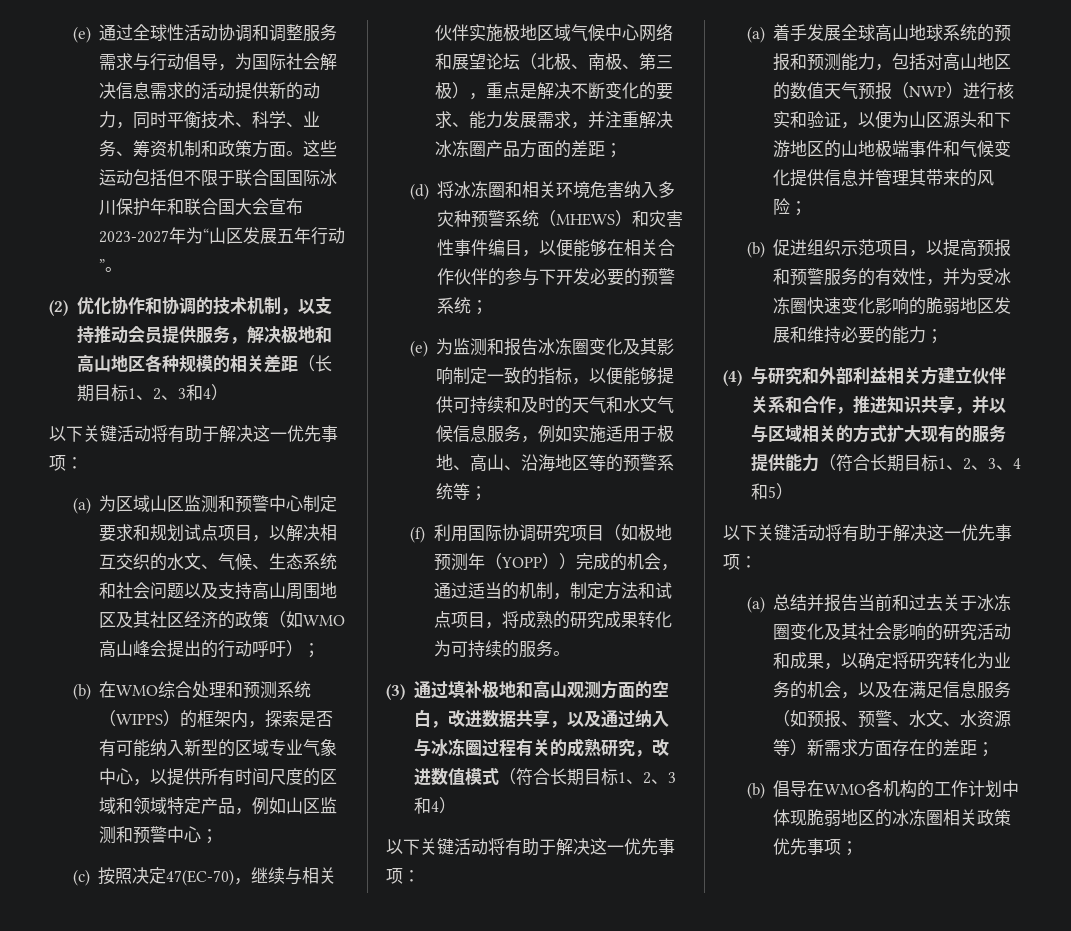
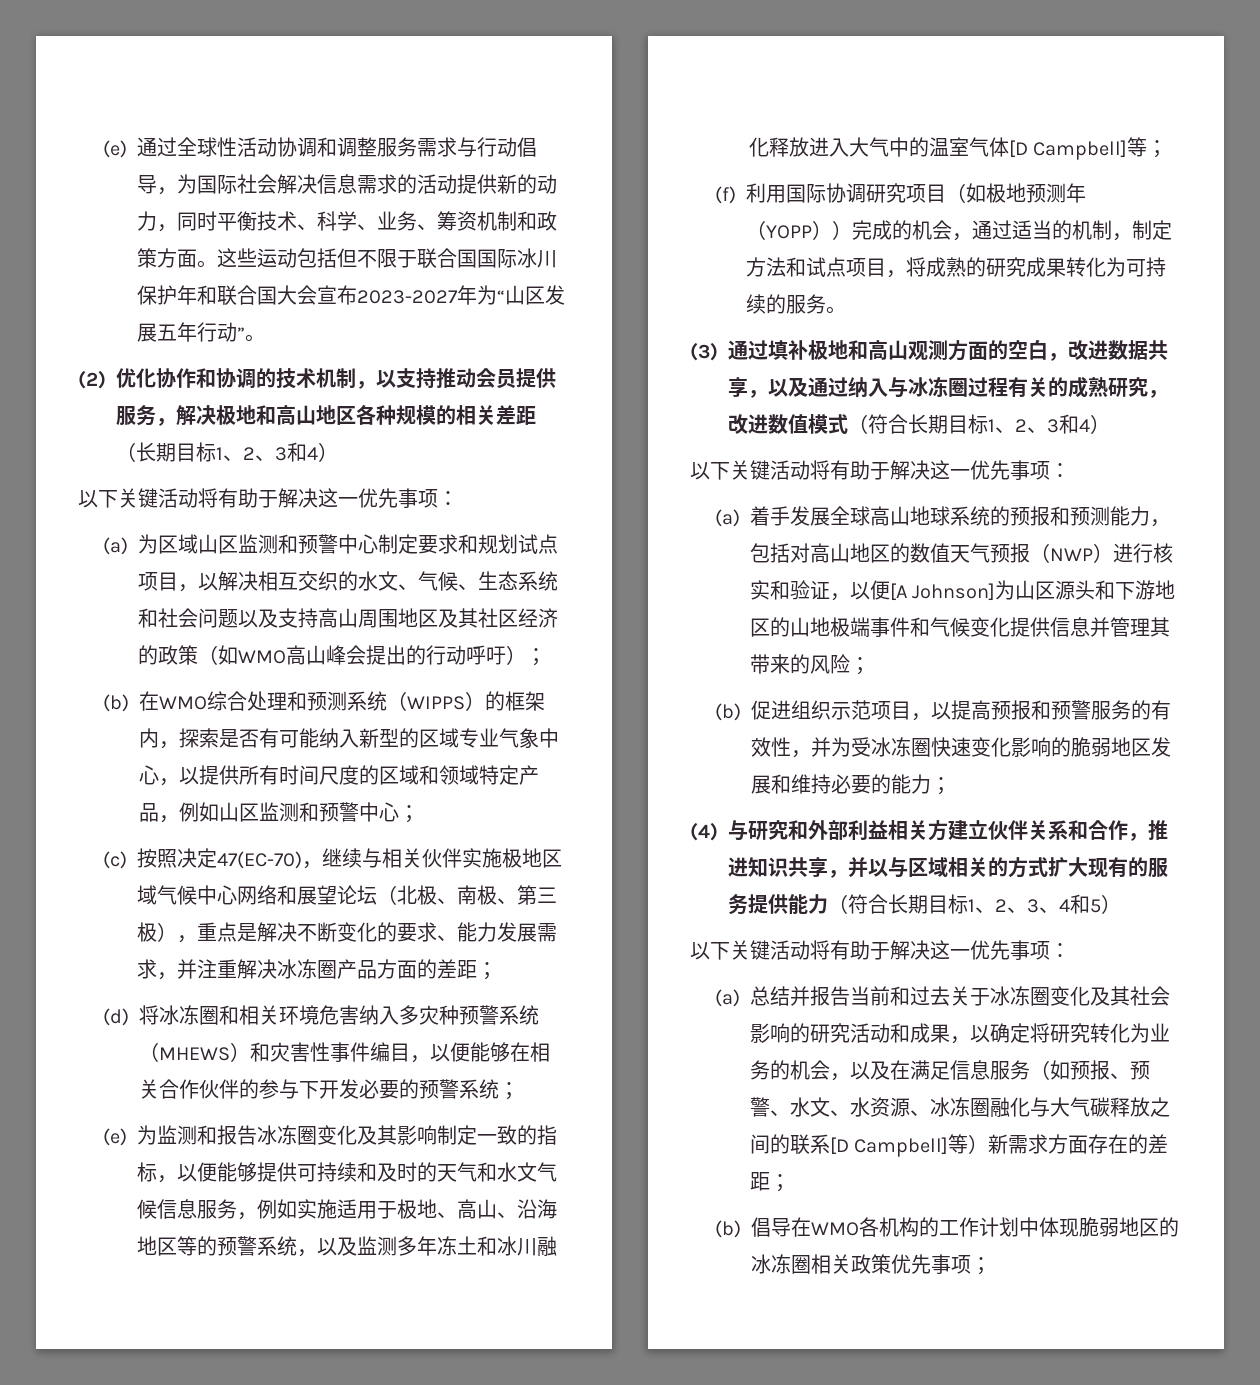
- (e)为监测和报告冰冻圈变化及其影响制定一致的指标，以便能够提供可持续和及时的天气和水文气候信息服务，例如实施适用于极地、高山、沿海地区等的预警系统等；
+ (e)为监测和报告冰冻圈变化及其影响制定一致的指标，以便能够提供可持续和及时的天气和水文气候信息服务，例如实施适用于极地、高山、沿海地区等的预警系统，以及监测多年冻土和冰川融化释放进入大气中的温室气体[D Campbell]等；
- (a)着手发展全球高山地球系统的预报和预测能力，包括对高山地区的数值天气预报（NWP）进行核实和验证，以便为山区源头和下游地区的山地极端事件和气候变化提供信息并管理其带来的风险；
+ (a)着手发展全球高山地球系统的预报和预测能力，包括对高山地区的数值天气预报（NWP）进行核实和验证，以便[A Johnson]为山区源头和下游地区的山地极端事件和气候变化提供信息并管理其带来的风险；
- (a)总结并报告当前和过去关于冰冻圈变化及其社会影响的研究活动和成果，以确定将研究转化为业务的机会，以及在满足信息服务（如预报、预警、水文、水资源等）新需求方面存在的差距；
+ (a)总结并报告当前和过去关于冰冻圈变化及其社会影响的研究活动和成果，以确定将研究转化为业务的机会，以及在满足信息服务（如预报、预警、水文、水资源、冰冻圈融化与大气碳释放之间的联系[D Campbell]等）新需求方面存在的差距；

